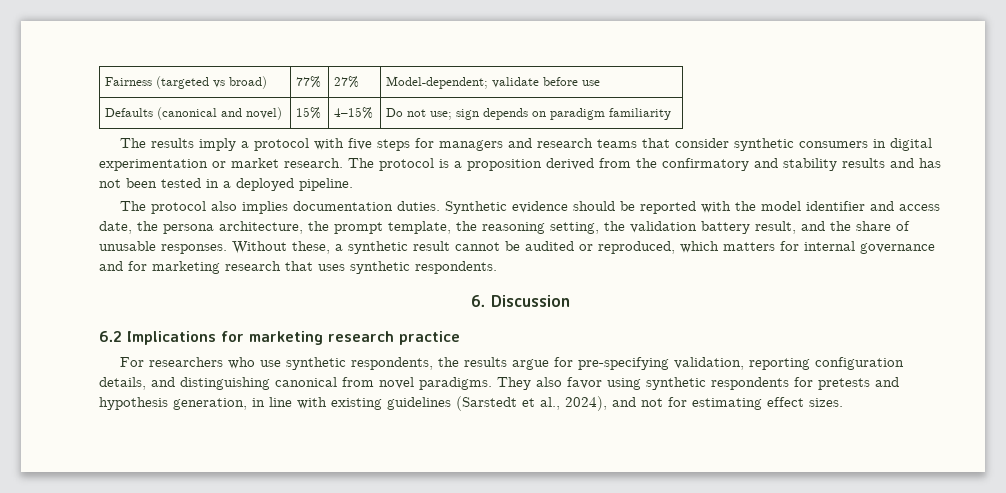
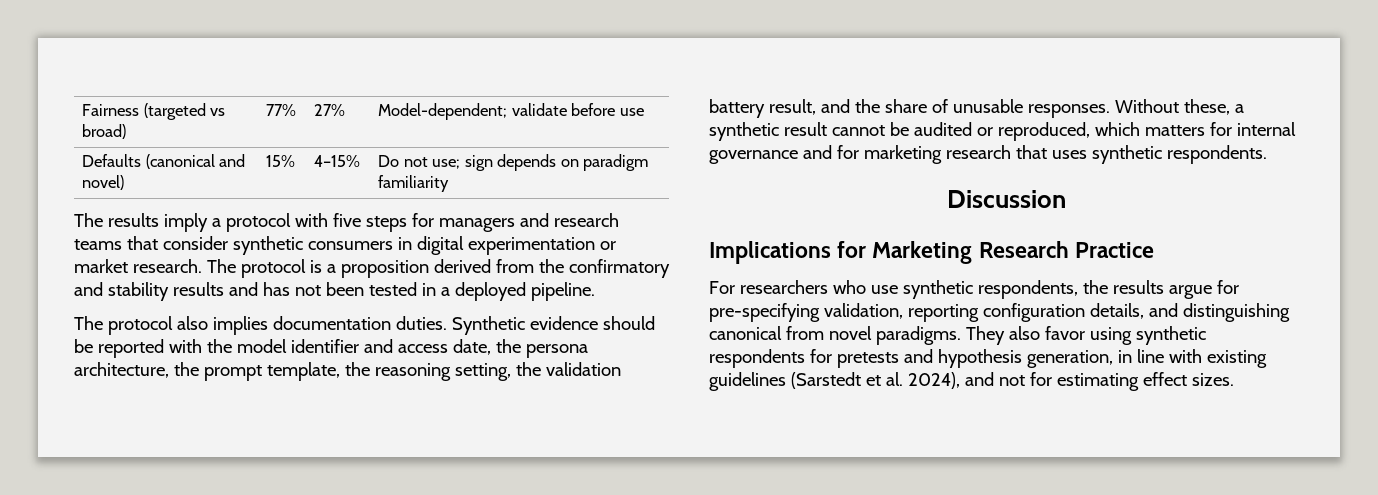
- 6. Discussion
+ Discussion
- 6.2 Implications for marketing research practice
+ Implications for Marketing Research Practice
- They also favor using synthetic respondents for pretests and hypothesis generation, in line with existing guidelines (Sarstedt et al., 2024), and not for estimating effect sizes.
+ They also favor using synthetic respondents for pretests and hypothesis generation, in line with existing guidelines (Sarstedt et al. 2024), and not for estimating effect sizes.

